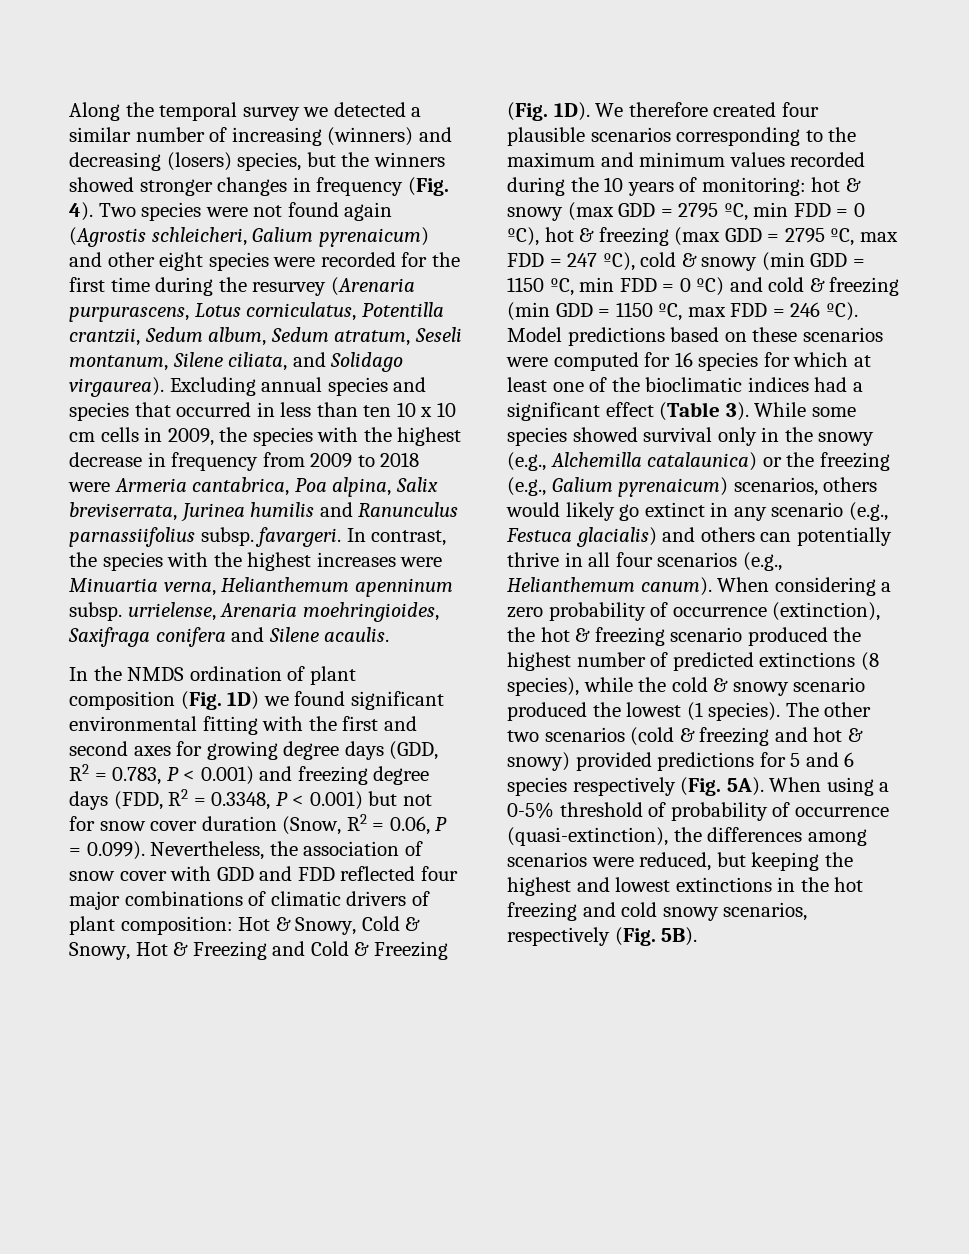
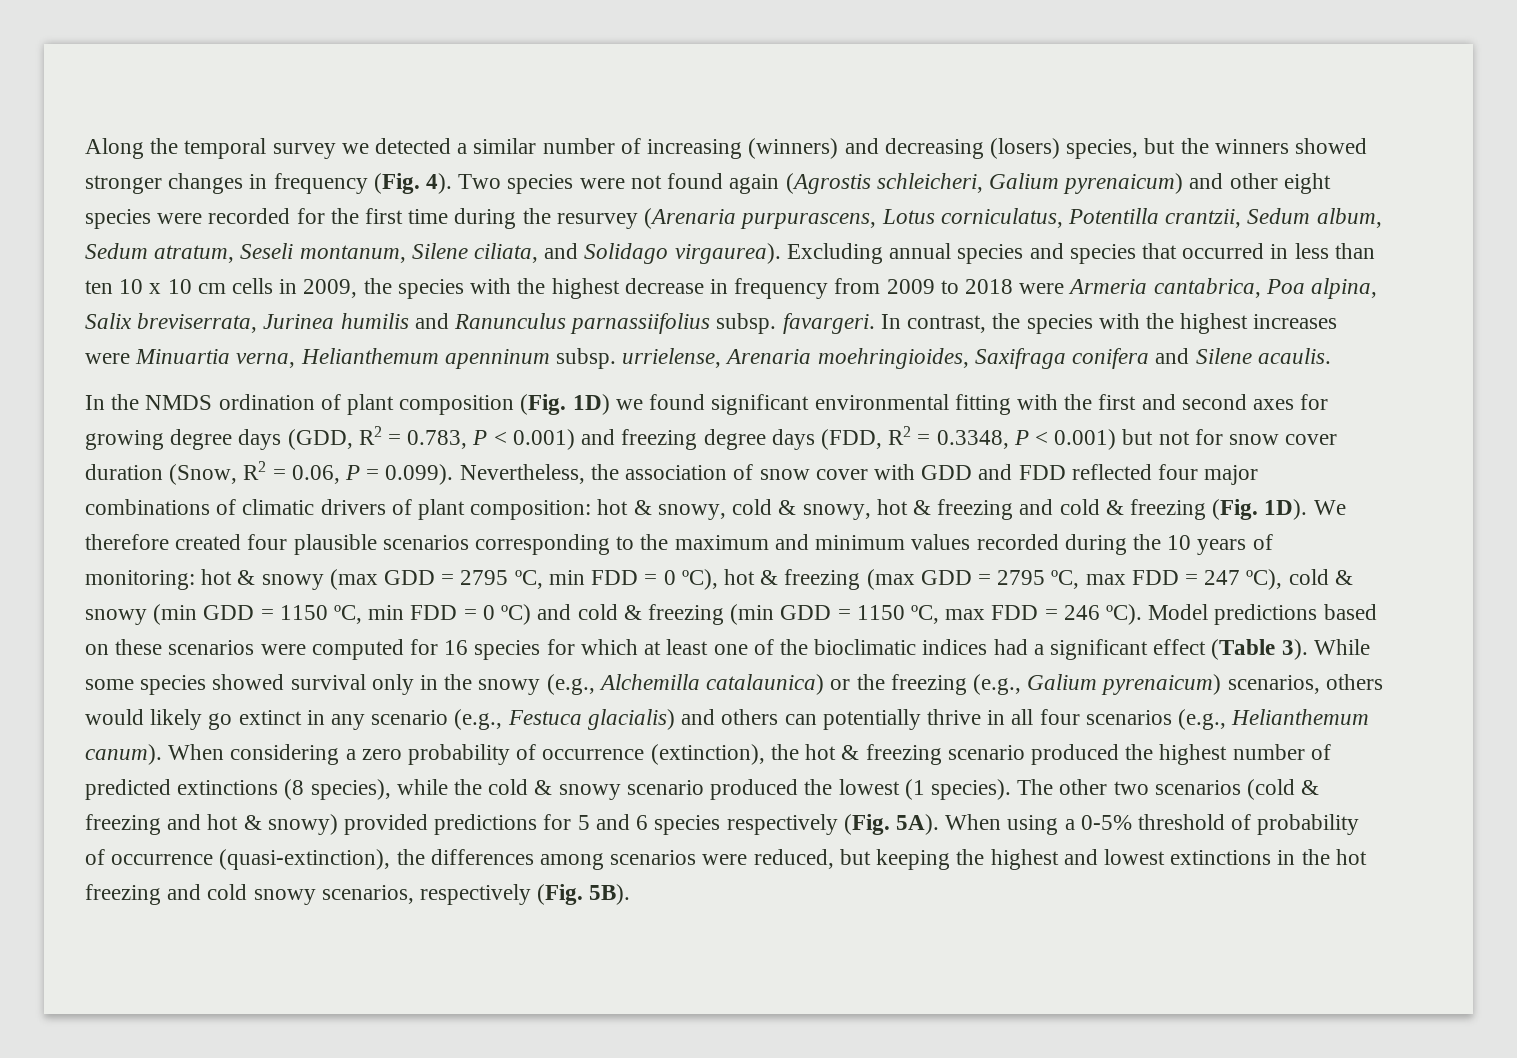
- Hot & Snowy, Cold & Snowy, Hot & Freezing and Cold & Freezing (Fig. 1D).
+ hot & snowy, cold & snowy, hot & freezing and cold & freezing (Fig. 1D).

